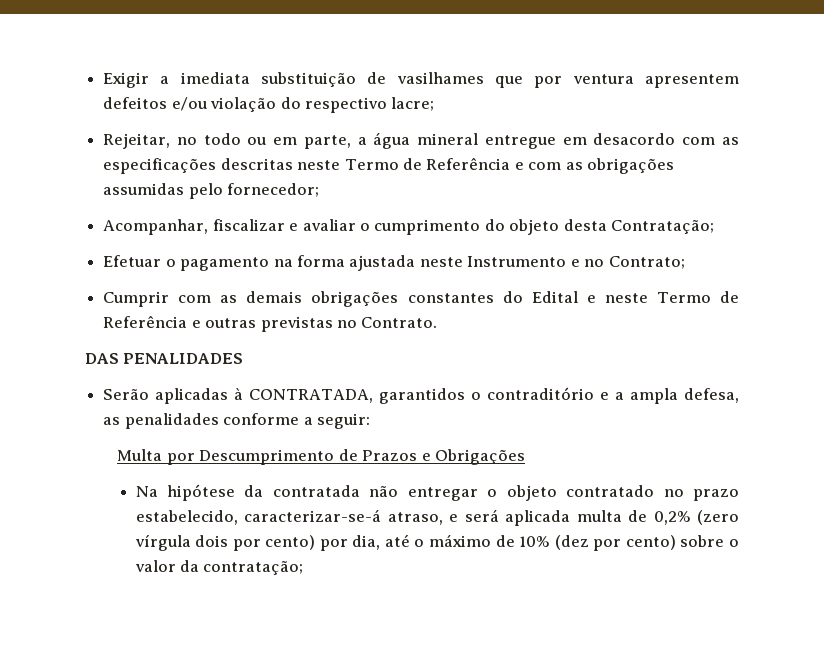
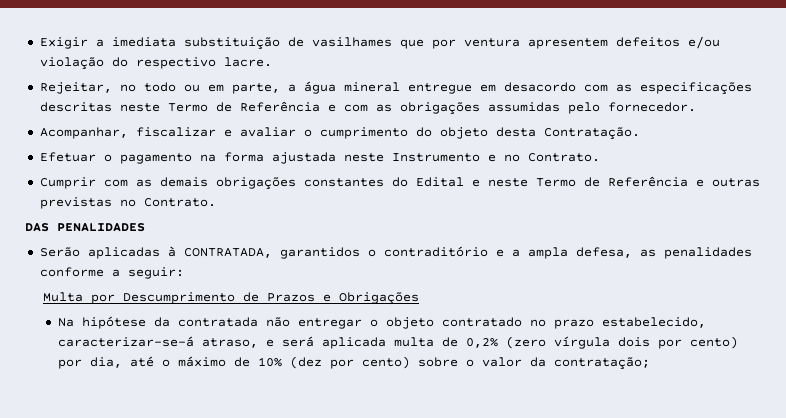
- Exigir a imediata substituição de vasilhames que por ventura apresentem defeitos e/ou violação do respectivo lacre;
+ Exigir a imediata substituição de vasilhames que por ventura apresentem defeitos e/ou violação do respectivo lacre.
- Rejeitar, no todo ou em parte, a água mineral entregue em desacordo com as especificações descritas neste Termo de Referência e com as obrigações assumidas pelo fornecedor;
+ Rejeitar, no todo ou em parte, a água mineral entregue em desacordo com as especificações descritas neste Termo de Referência e com as obrigações assumidas pelo fornecedor.
- Acompanhar, fiscalizar e avaliar o cumprimento do objeto desta Contratação;
+ Acompanhar, fiscalizar e avaliar o cumprimento do objeto desta Contratação.
- Efetuar o pagamento na forma ajustada neste Instrumento e no Contrato;
+ Efetuar o pagamento na forma ajustada neste Instrumento e no Contrato.

